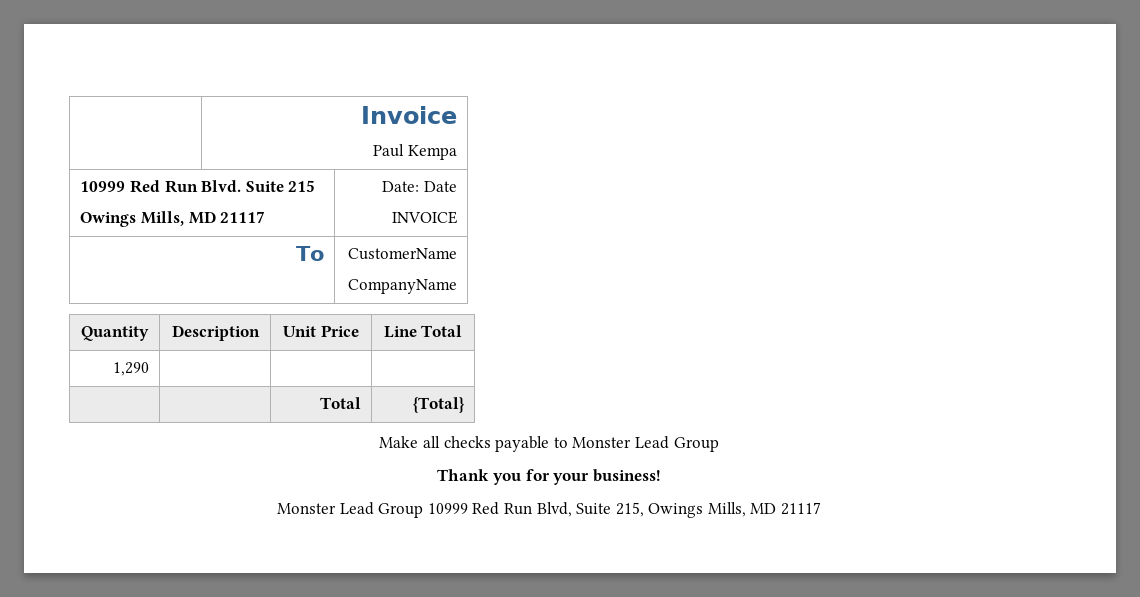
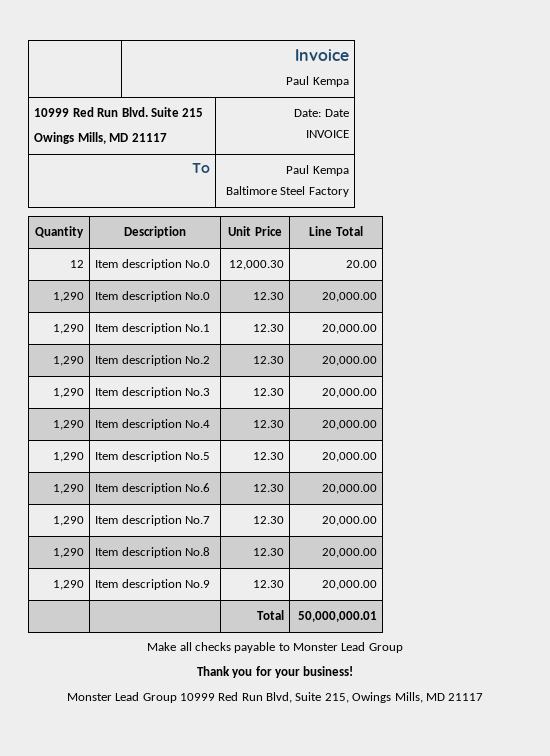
- To | CustomerName
- CompanyName
+ To | Paul Kempa
+ Baltimore Steel Factory
- 1,290 | | |
+ 12 | Item description No.0 | 12,000.30 | 20.00
+ 1,290 | Item description No.0 | 12.30 | 20,000.00
+ 1,290 | Item description No.1 | 12.30 | 20,000.00
+ 1,290 | Item description No.2 | 12.30 | 20,000.00
+ 1,290 | Item description No.3 | 12.30 | 20,000.00
+ 1,290 | Item description No.4 | 12.30 | 20,000.00
+ 1,290 | Item description No.5 | 12.30 | 20,000.00
+ 1,290 | Item description No.6 | 12.30 | 20,000.00
+ 1,290 | Item description No.7 | 12.30 | 20,000.00
+ 1,290 | Item description No.8 | 12.30 | 20,000.00
+ 1,290 | Item description No.9 | 12.30 | 20,000.00
- | | Total | {Total}
+ | | Total | 50,000,000.01

